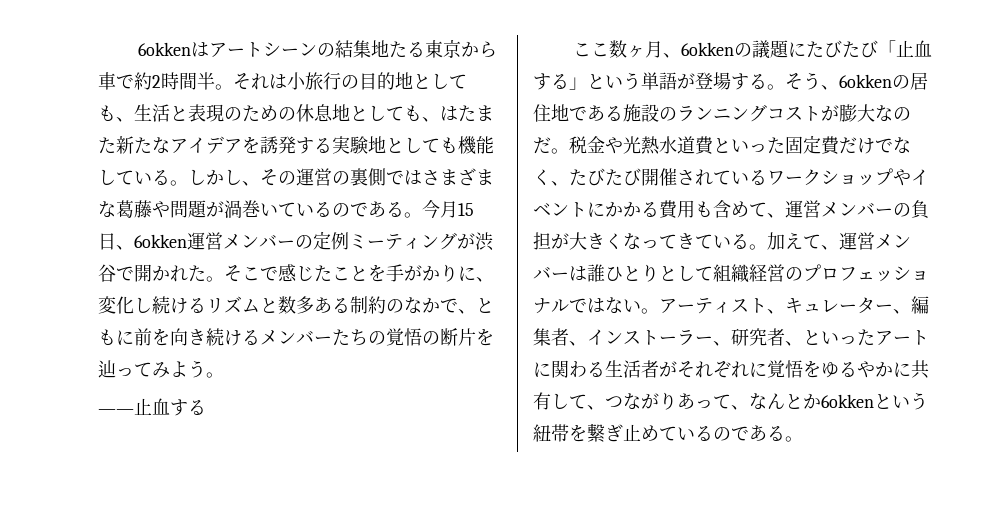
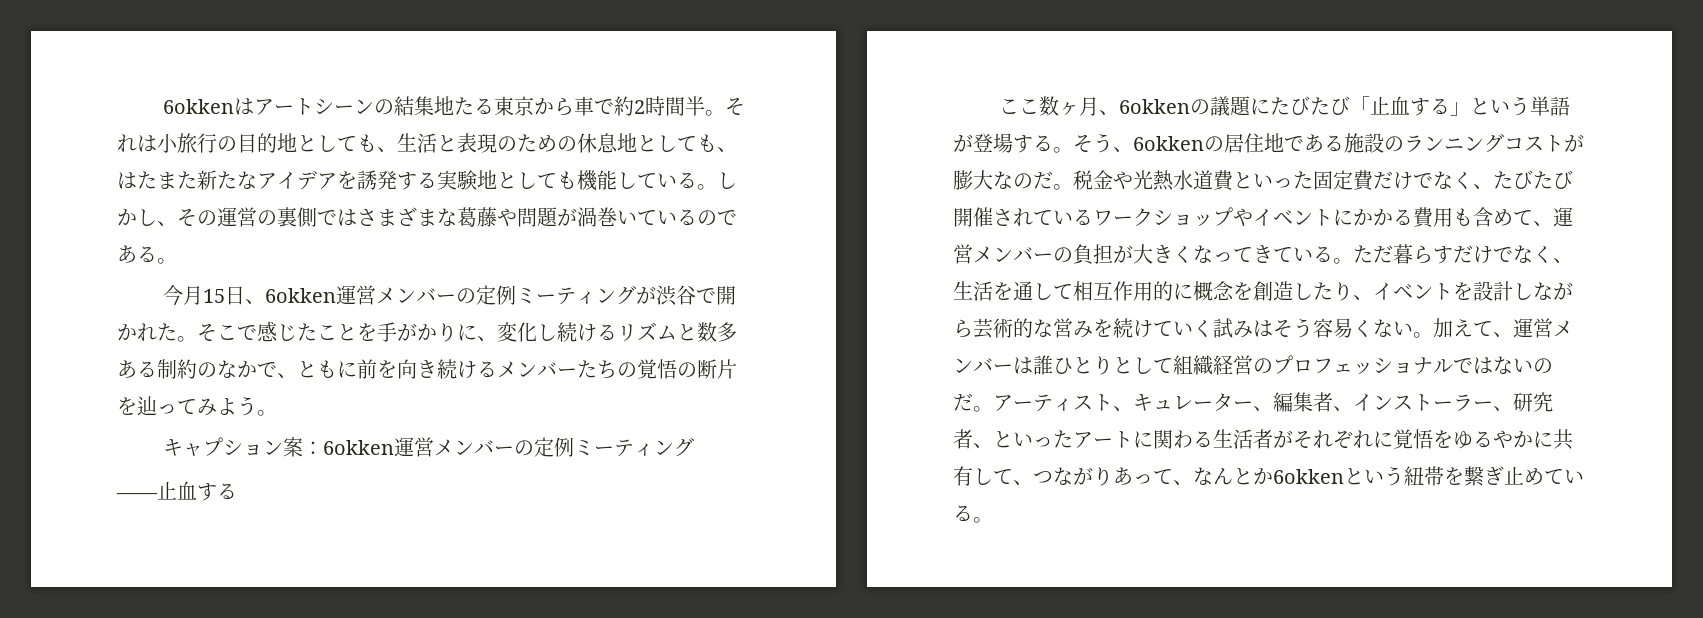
- しかし、その運営の裏側ではさまざまな葛藤や問題が渦巻いているのである。今月15日、6okken運営メンバーの定例ミーティングが渋谷で開かれた。
+ しかし、その運営の裏側ではさまざまな葛藤や問題が渦巻いているのである。
+ 今月15日、6okken運営メンバーの定例ミーティングが渋谷で開かれた。
+ キャプション案：6okken運営メンバーの定例ミーティング
+ ただ暮らすだけでなく、生活を通して相互作用的に概念を創造したり、イベントを設計しながら芸術的な営みを続けていく試みはそう容易くない。
- 加えて、運営メンバーは誰ひとりとして組織経営のプロフェッショナルではない。
+ 加えて、運営メンバーは誰ひとりとして組織経営のプロフェッショナルではないのだ。
- アーティスト、キュレーター、編集者、インストーラー、研究者、といったアートに関わる生活者がそれぞれに覚悟をゆるやかに共有して、つながりあって、なんとか6okkenという紐帯を繋ぎ止めているのである。
+ アーティスト、キュレーター、編集者、インストーラー、研究者、といったアートに関わる生活者がそれぞれに覚悟をゆるやかに共有して、つながりあって、なんとか6okkenという紐帯を繋ぎ止めている。

